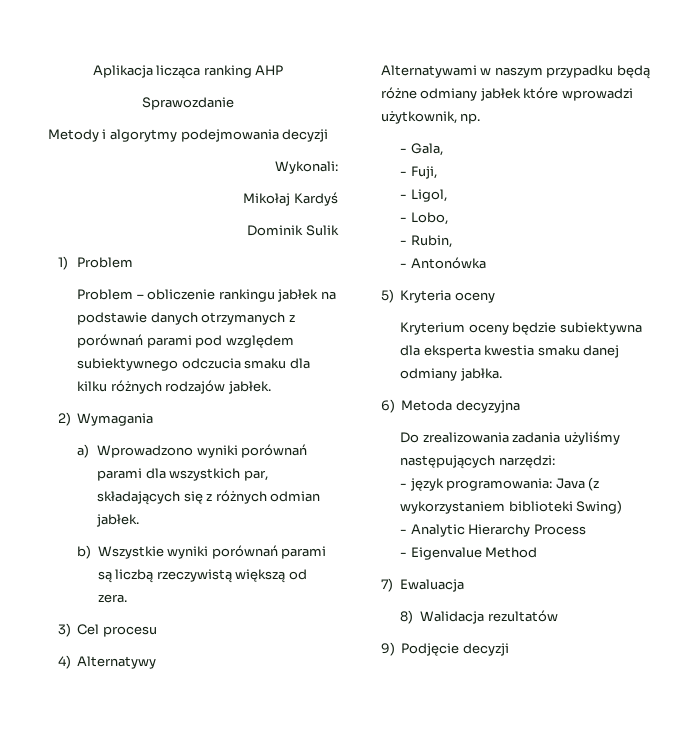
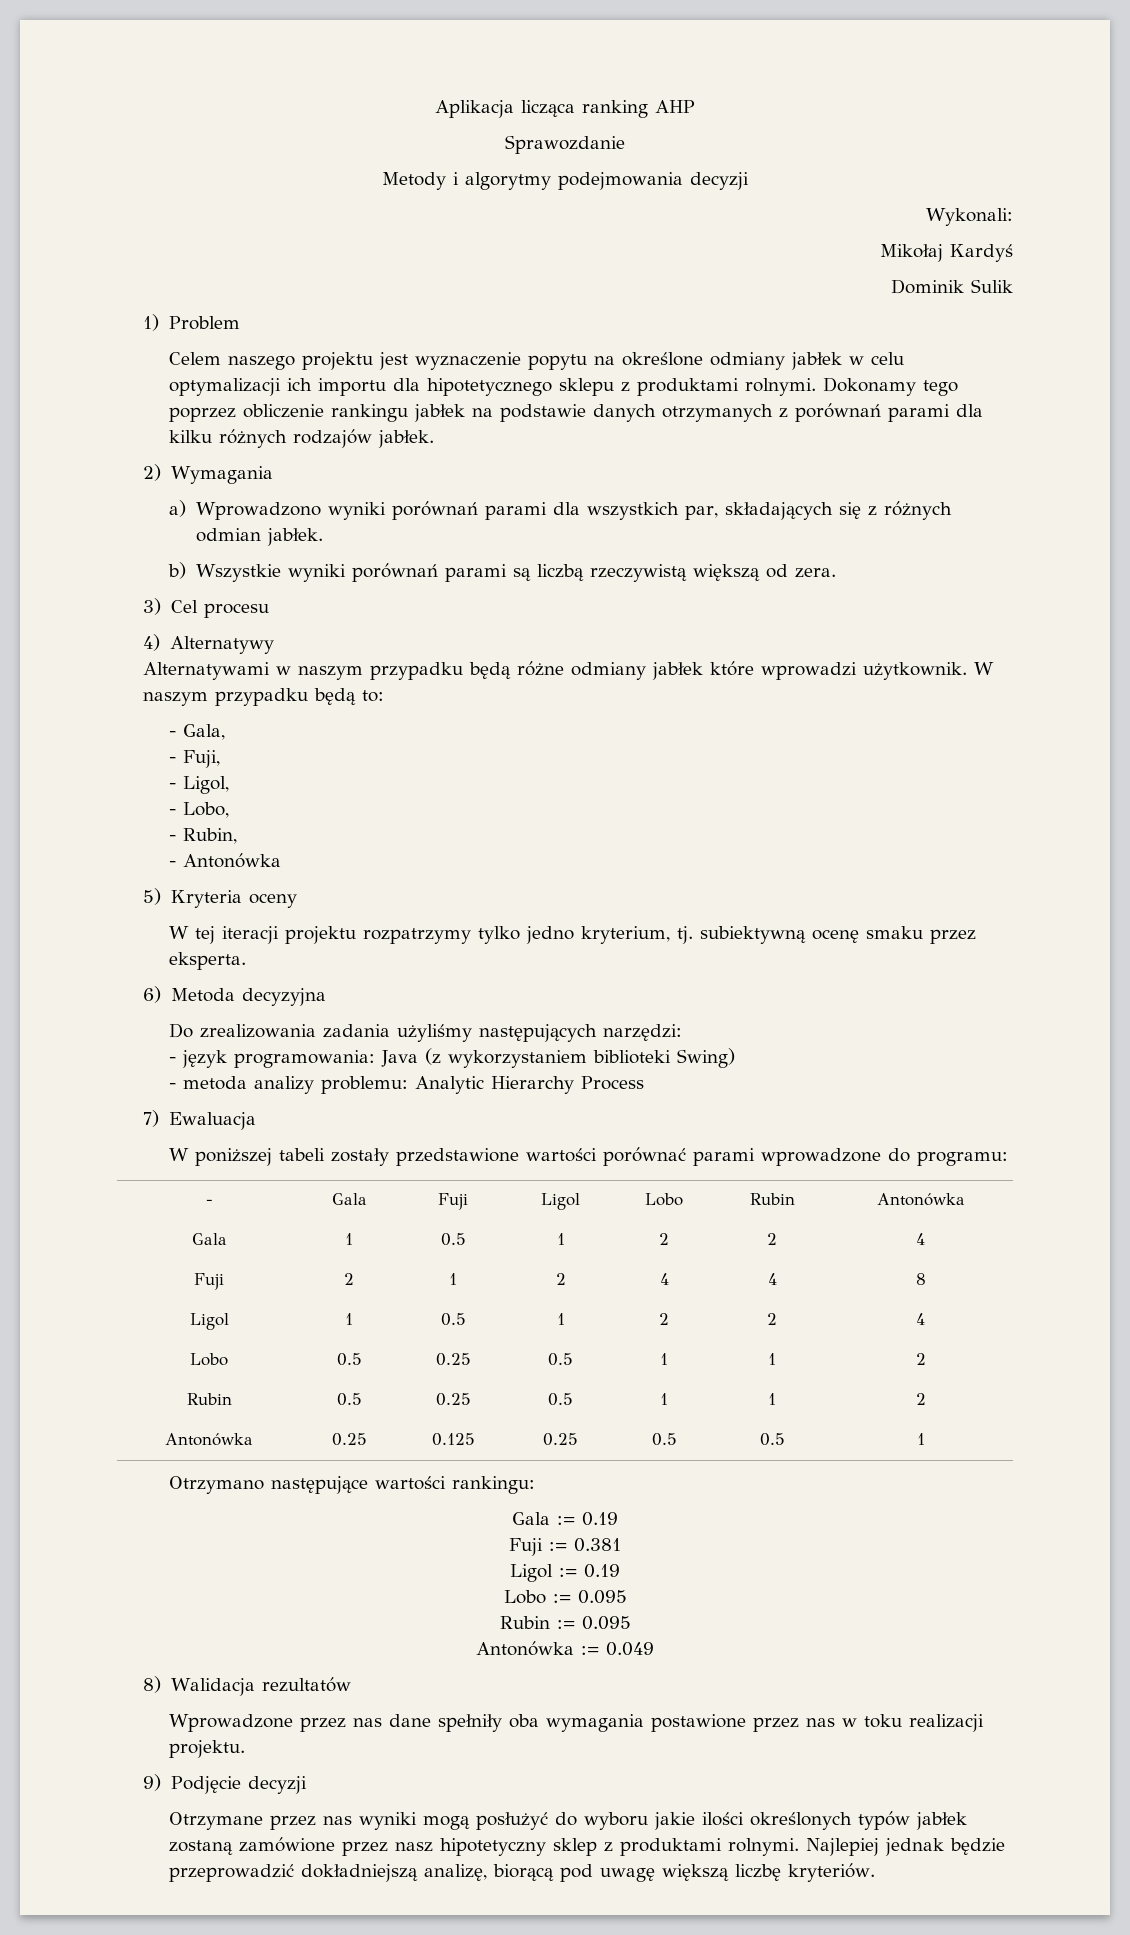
- Problem – obliczenie rankingu jabłek na podstawie danych otrzymanych z porównań parami pod względem subiektywnego odczucia smaku dla kilku różnych rodzajów jabłek.
+ Celem naszego projektu jest wyznaczenie popytu na określone odmiany jabłek w celu optymalizacji ich importu dla hipotetycznego sklepu z produktami rolnymi. Dokonamy tego poprzez obliczenie rankingu jabłek na podstawie danych otrzymanych z porównań parami dla kilku różnych rodzajów jabłek.
- Alternatywami w naszym przypadku będą różne odmiany jabłek które wprowadzi użytkownik, np.
+ Alternatywami w naszym przypadku będą różne odmiany jabłek które wprowadzi użytkownik. W naszym przypadku będą to:
- Kryterium oceny będzie subiektywna dla eksperta kwestia smaku danej odmiany jabłka.
+ W tej iteracji projektu rozpatrzymy tylko jedno kryterium, tj. subiektywną ocenę smaku przez eksperta.
- - Analytic Hierarchy Process
+ - metoda analizy problemu: Analytic Hierarchy Process
- - Eigenvalue Method
+ W poniższej tabeli zostały przedstawione wartości porównać parami wprowadzone do programu:
+ - | Gala | Fuji | Ligol | Lobo | Rubin | Antonówka
+ Gala | 1 | 0.5 | 1 | 2 | 2 | 4
+ Fuji | 2 | 1 | 2 | 4 | 4 | 8
+ Ligol | 1 | 0.5 | 1 | 2 | 2 | 4
+ Lobo | 0.5 | 0.25 | 0.5 | 1 | 1 | 2
+ Rubin | 0.5 | 0.25 | 0.5 | 1 | 1 | 2
+ Antonówka | 0.25 | 0.125 | 0.25 | 0.5 | 0.5 | 1
+ Otrzymano następujące wartości rankingu:
+ Gala := 0.19
+ Fuji := 0.381
+ Ligol := 0.19
+ Lobo := 0.095
+ Rubin := 0.095
+ Antonówka := 0.049
  8) Walidacja rezultatów
+ Wprowadzone przez nas dane spełniły oba wymagania postawione przez nas w toku realizacji projektu.
  9) Podjęcie decyzji
+ Otrzymane przez nas wyniki mogą posłużyć do wyboru jakie ilości określonych typów jabłek zostaną zamówione przez nasz hipotetyczny sklep z produktami rolnymi. Najlepiej jednak będzie przeprowadzić dokładniejszą analizę, biorącą pod uwagę większą liczbę kryteriów.

